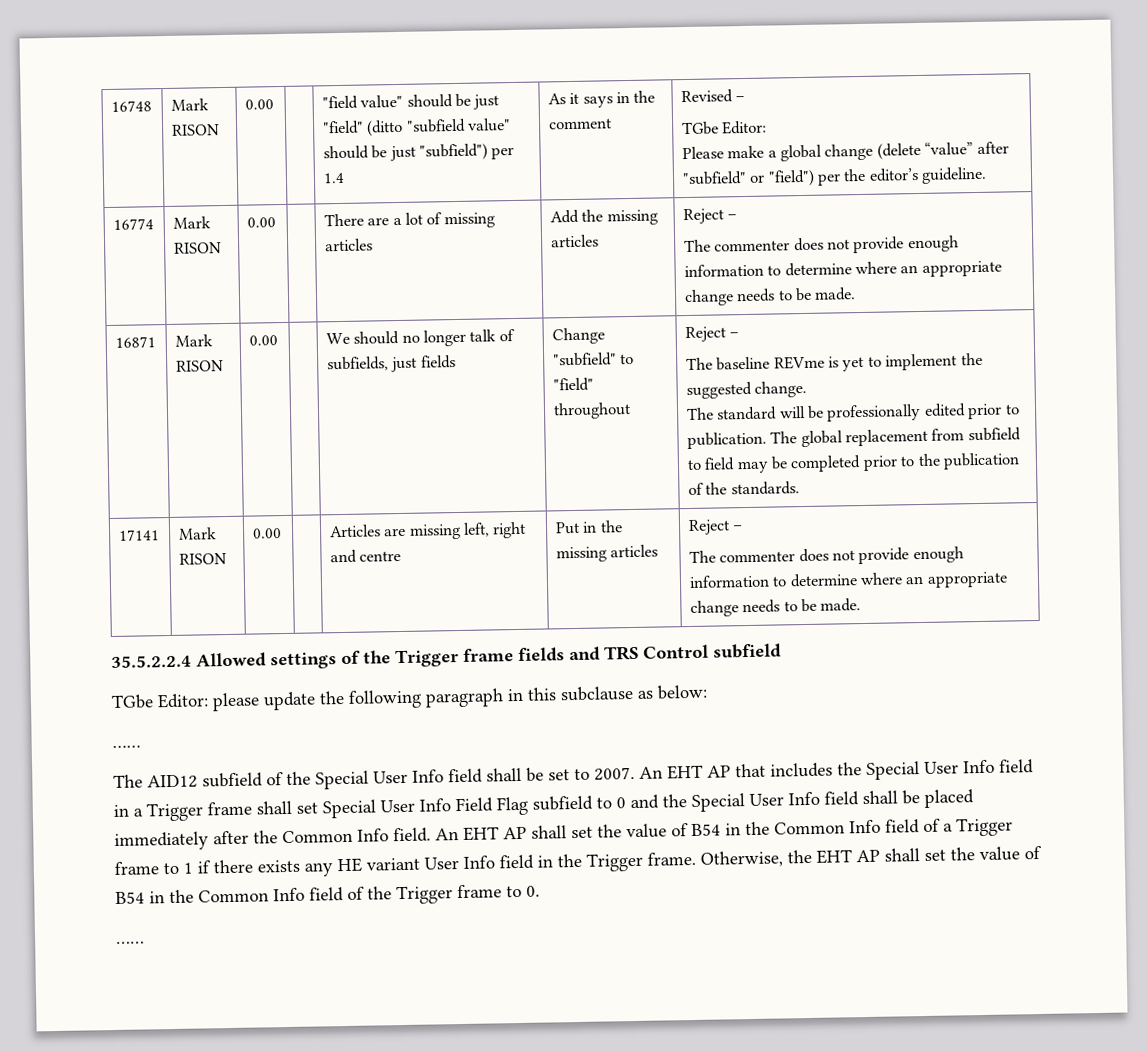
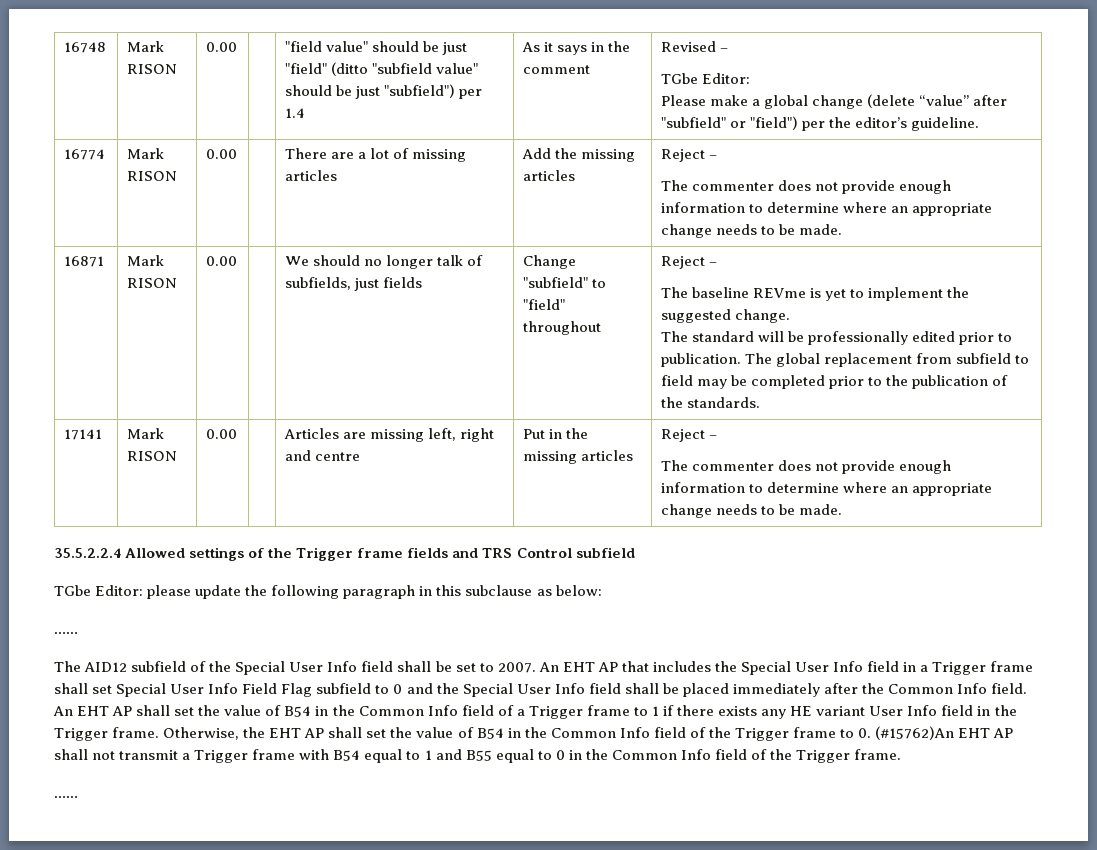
- Otherwise, the EHT AP shall set the value of B54 in the Common Info field of the Trigger frame to 0.
+ Otherwise, the EHT AP shall set the value of B54 in the Common Info field of the Trigger frame to 0. (#15762)An EHT AP shall not transmit a Trigger frame with B54 equal to 1 and B55 equal to 0 in the Common Info field of the Trigger frame.

